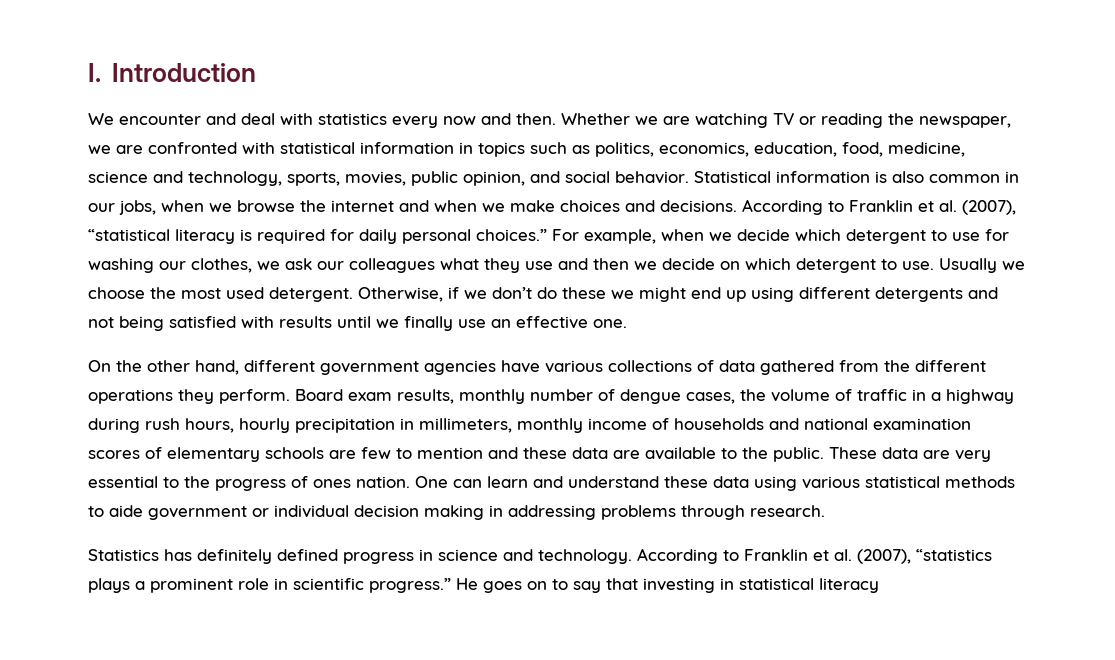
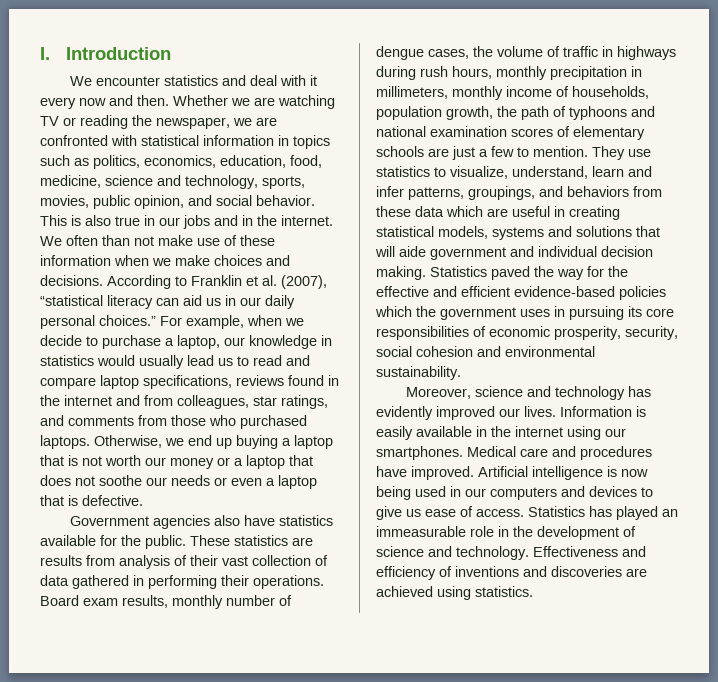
- We encounter and deal with statistics every now and then.
+ We encounter statistics and deal with it every now and then.
- Statistical information is also common in our jobs, when we browse the internet and when we make choices and decisions.
+ This is also true in our jobs and in the internet. We often than not make use of these information when we make choices and decisions.
- According to Franklin et al. (2007), “statistical literacy is required for daily personal choices.”
+ According to Franklin et al. (2007), “statistical literacy can aid us in our daily personal choices.”
- For example, when we decide which detergent to use for washing our clothes, we ask our colleagues what they use and then we decide on which detergent to use. Usually we choose the most used detergent. Otherwise, if we don’t do these we might end up using different detergents and not being satisfied with results until we finally use an effective one.
- On the other hand, different government agencies have various collections of data gathered from the different operations they perform.
+ For example, when we decide to purchase a laptop, our knowledge in statistics would usually lead us to read and compare laptop specifications, reviews found in the internet and from colleagues, star ratings, and comments from those who purchased laptops. Otherwise, we end up buying a laptop that is not worth our money or a laptop that does not soothe our needs or even a laptop that is defective.
+ Government agencies also have statistics available for the public. These statistics are results from analysis of their vast collection of data gathered in performing their operations.
- Board exam results, monthly number of dengue cases, the volume of traffic in a highway during rush hours, hourly precipitation in millimeters, monthly income of households and national examination scores of elementary schools are few to mention and these data are available to the public. These data are very essential to the progress of ones nation. One can learn and understand these data using various statistical methods to aide government or individual decision making in addressing problems through research.
- Statistics has definitely defined progress in science and technology. According to Franklin et al. (2007), “statistics plays a prominent role in scientific progress.” He goes on to say that investing in statistical literacy
+ Board exam results, monthly number of dengue cases, the volume of traffic in highways during rush hours, monthly precipitation in millimeters, monthly income of households, population growth, the path of typhoons and national examination scores of elementary schools are just a few to mention. They use statistics to visualize, understand, learn and infer patterns, groupings, and behaviors from these data which are useful in creating statistical models, systems and solutions that will aide government and individual decision making. Statistics paved the way for the effective and efficient evidence-based policies which the government uses in pursuing its core responsibilities of economic prosperity, security, social cohesion and environmental sustainability.
+ Moreover, science and technology has evidently improved our lives. Information is easily available in the internet using our smartphones. Medical care and procedures have improved. Artificial intelligence is now being used in our computers and devices to give us ease of access. Statistics has played an immeasurable role in the development of science and technology. Effectiveness and efficiency of inventions and discoveries are achieved using statistics.

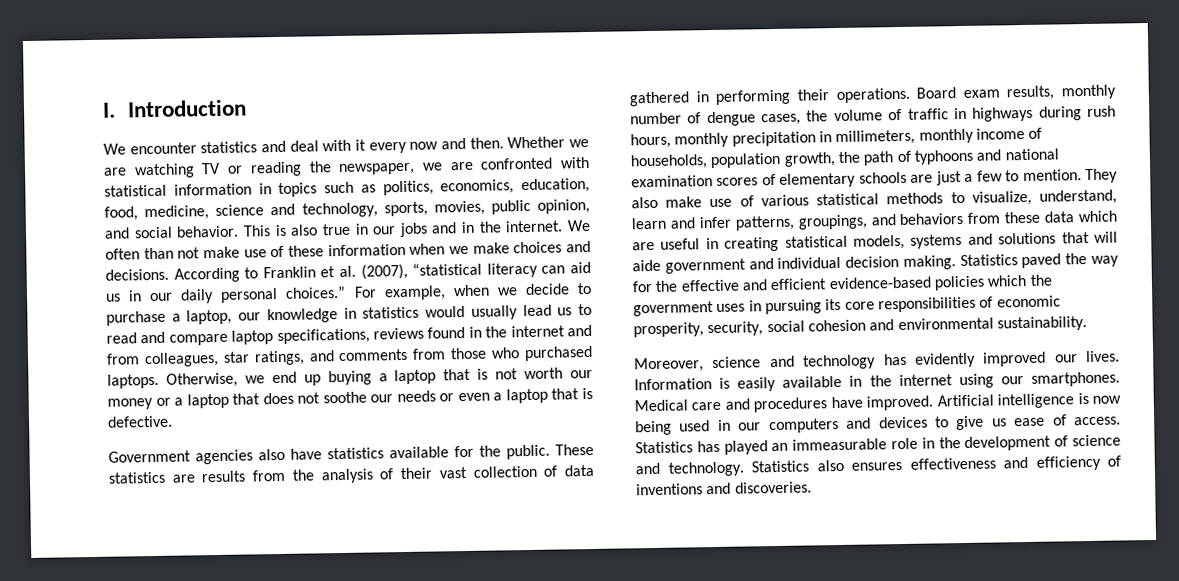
- These statistics are results from analysis of their vast collection of data gathered in performing their operations.
+ These statistics are results from the analysis of their vast collection of data gathered in performing their operations.
- They use statistics to visualize, understand, learn and infer patterns, groupings, and behaviors from these data which are useful in creating statistical models, systems and solutions that will aide government and individual decision making.
+ They also make use of various statistical methods to visualize, understand, learn and infer patterns, groupings, and behaviors from these data which are useful in creating statistical models, systems and solutions that will aide government and individual decision making.
- Effectiveness and efficiency of inventions and discoveries are achieved using statistics.
+ Statistics also ensures effectiveness and efficiency of inventions and discoveries.

